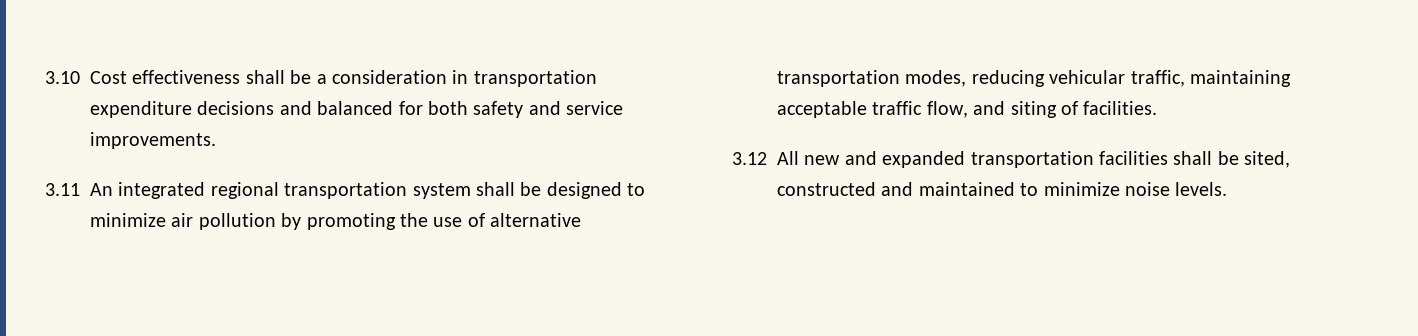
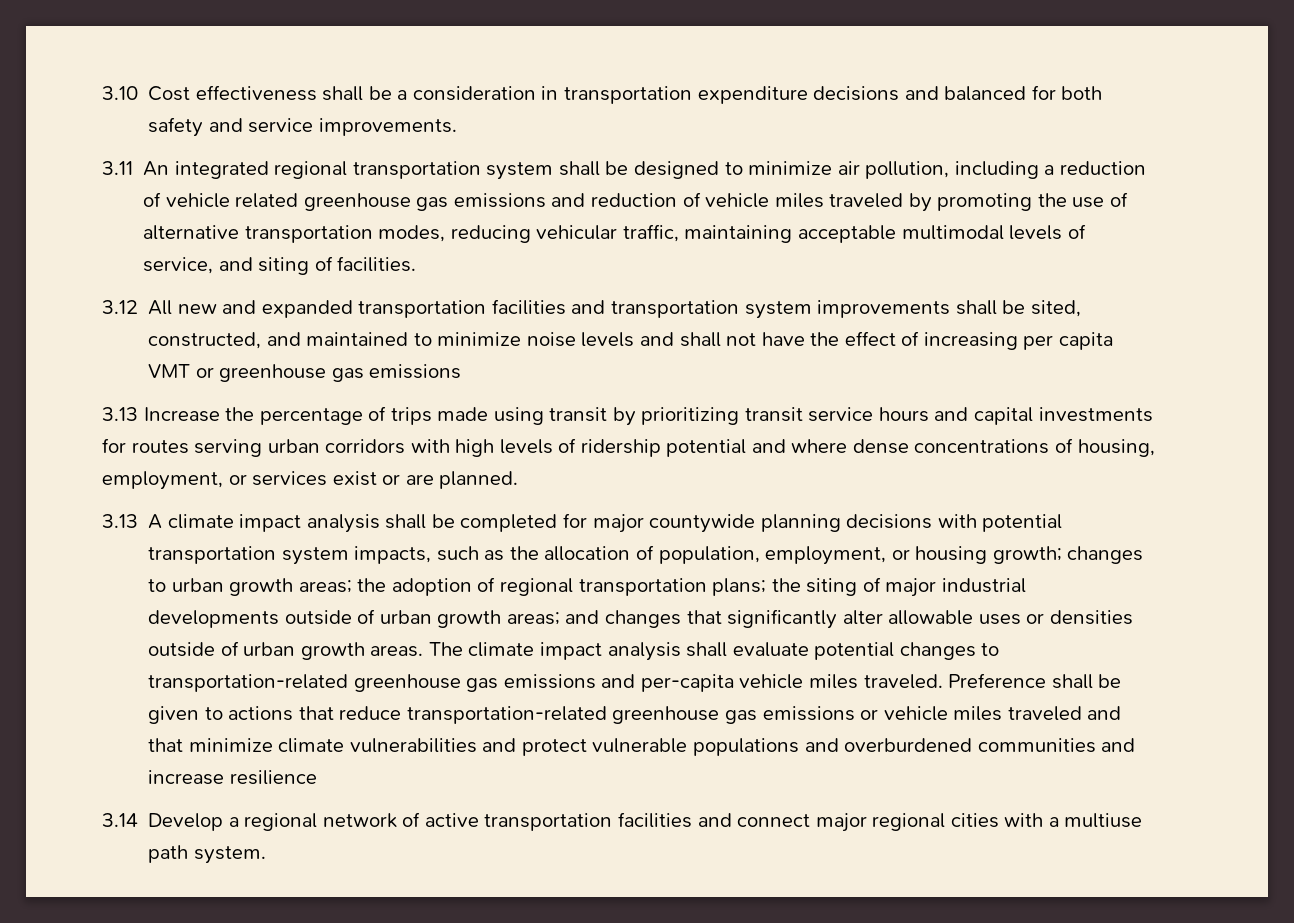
- 3.11 An integrated regional transportation system shall be designed to minimize air pollution by promoting the use of alternative transportation modes, reducing vehicular traffic, maintaining acceptable traffic flow, and siting of facilities.
+ 3.11 An integrated regional transportation system shall be designed to minimize air pollution, including a reduction of vehicle related greenhouse gas emissions and reduction of vehicle miles traveled by promoting the use of alternative transportation modes, reducing vehicular traffic, maintaining acceptable multimodal levels of service, and siting of facilities.
- 3.12 All new and expanded transportation facilities shall be sited, constructed and maintained to minimize noise levels.
+ 3.12 All new and expanded transportation facilities and transportation system improvements shall be sited, constructed, and maintained to minimize noise levels and shall not have the effect of increasing per capita VMT or greenhouse gas emissions
+ 3.13 Increase the percentage of trips made using transit by prioritizing transit service hours and capital investments for routes serving urban corridors with high levels of ridership potential and where dense concentrations of housing, employment, or services exist or are planned.
+ 3.13 A climate impact analysis shall be completed for major countywide planning decisions with potential transportation system impacts, such as the allocation of population, employment, or housing growth; changes to urban growth areas; the adoption of regional transportation plans; the siting of major industrial developments outside of urban growth areas; and changes that significantly alter allowable uses or densities outside of urban growth areas. The climate impact analysis shall evaluate potential changes to transportation-related greenhouse gas emissions and per-capita vehicle miles traveled. Preference shall be given to actions that reduce transportation-related greenhouse gas emissions or vehicle miles traveled and that minimize climate vulnerabilities and protect vulnerable populations and overburdened communities and increase resilience
+ 3.14 Develop a regional network of active transportation facilities and connect major regional cities with a multiuse path system.

